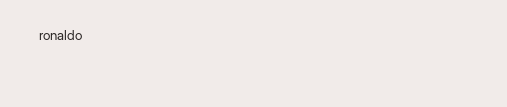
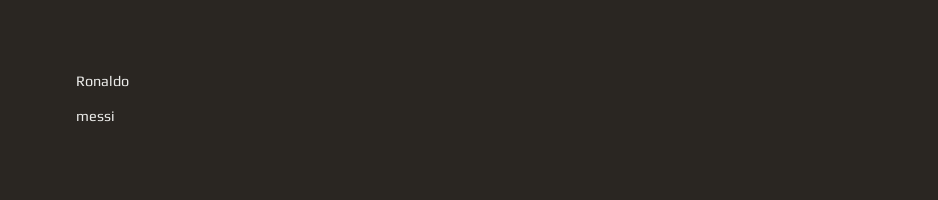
- ronaldo
+ Ronaldo
+ messi

